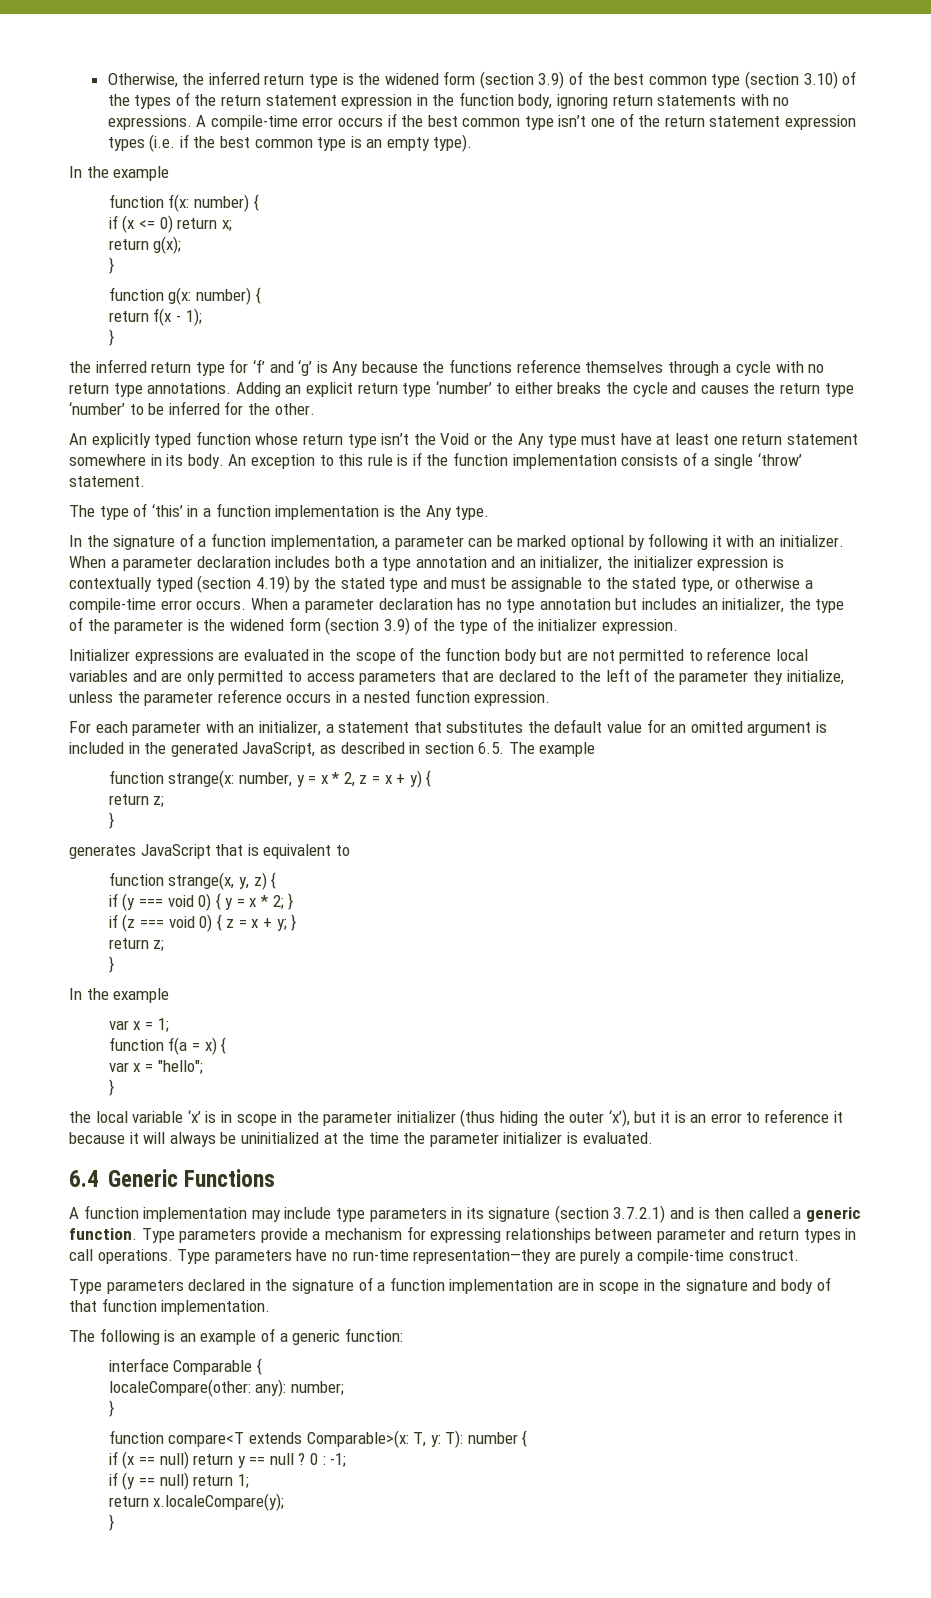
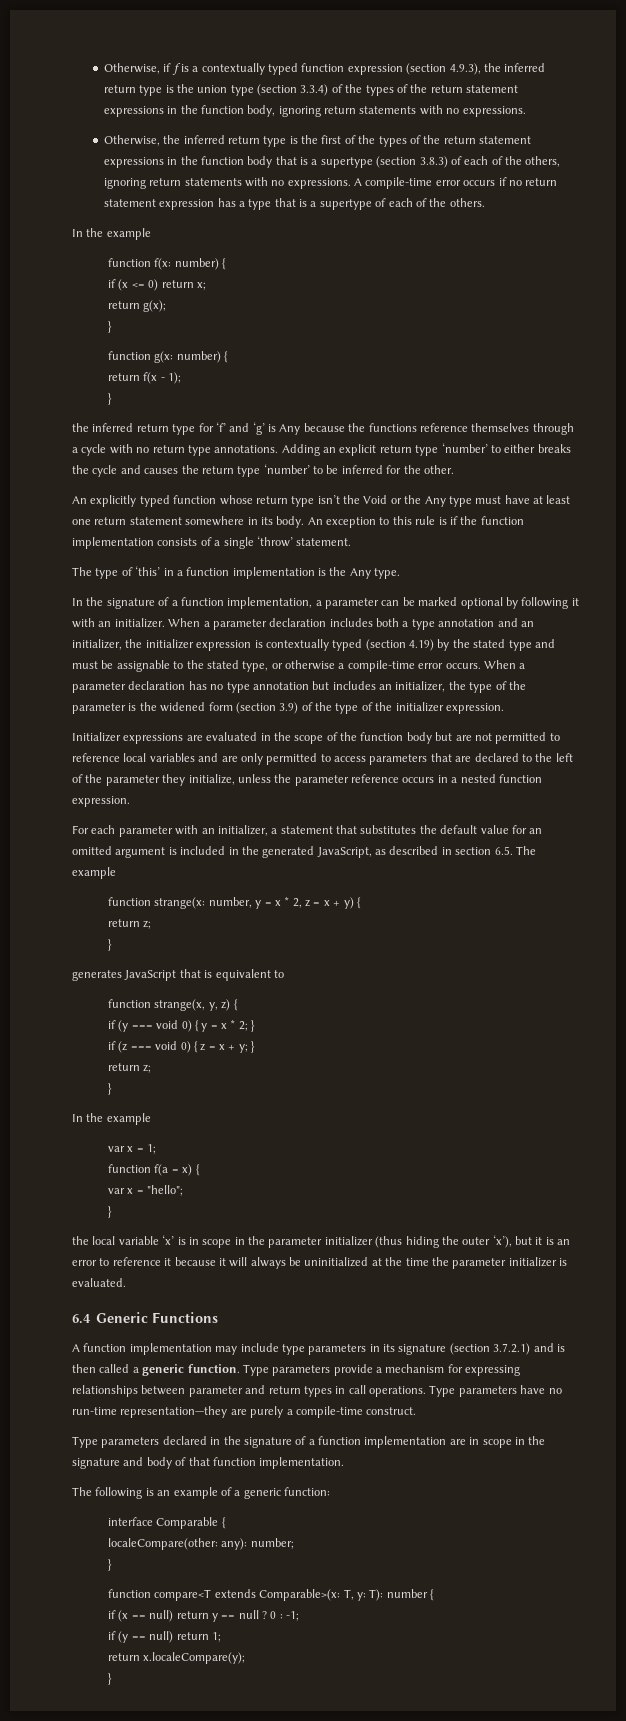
- Otherwise, the inferred return type is the widened form (section 3.9) of the best common type (section 3.10) of the types of the return statement expression in the function body, ignoring return statements with no expressions.
+ Otherwise, if f is a contextually typed function expression (section 4.9.3), the inferred return type is the union type (section 3.3.4) of the types of the return statement expressions in the function body, ignoring return statements with no expressions.
+ Otherwise, the inferred return type is the first of the types of the return statement expressions in the function body that is a supertype (section 3.8.3) of each of the others, ignoring return statements with no expressions.
- A compile-time error occurs if the best common type isn’t one of the return statement expression types (i.e. if the best common type is an empty type).
+ A compile-time error occurs if no return statement expression has a type that is a supertype of each of the others.

